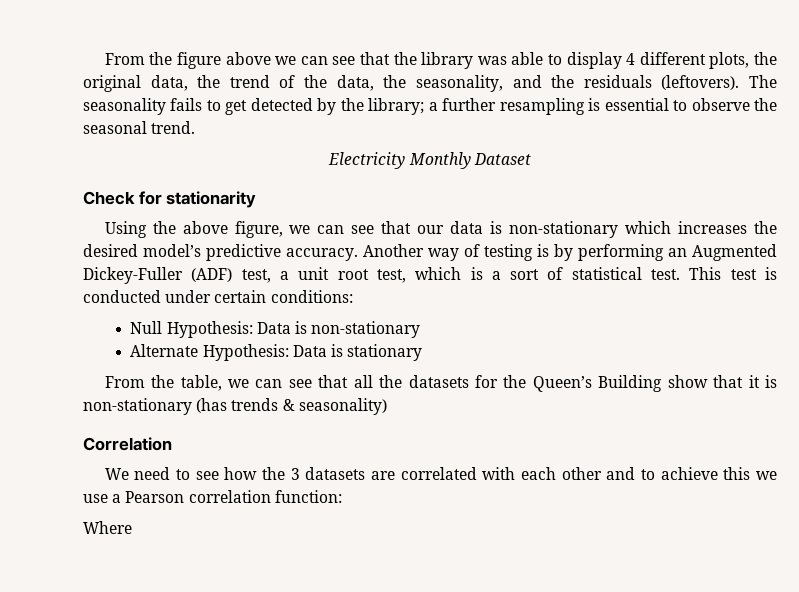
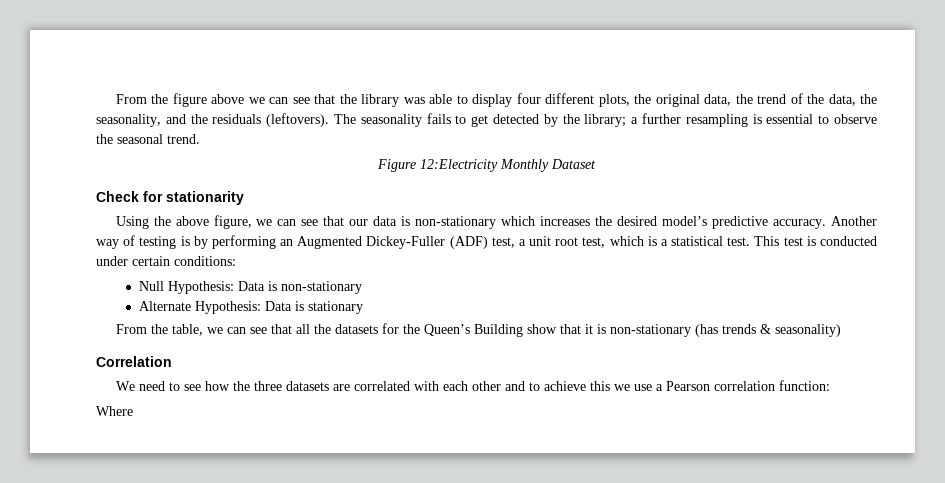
- From the figure above we can see that the library was able to display 4 different plots, the original data, the trend of the data, the seasonality, and the residuals (leftovers).
+ From the figure above we can see that the library was able to display four different plots, the original data, the trend of the data, the seasonality, and the residuals (leftovers).
- Electricity Monthly Dataset
+ Figure 12:Electricity Monthly Dataset
- Another way of testing is by performing an Augmented Dickey-Fuller (ADF) test, a unit root test, which is a sort of statistical test.
+ Another way of testing is by performing an Augmented Dickey-Fuller (ADF) test, a unit root test, which is a statistical test.
- We need to see how the 3 datasets are correlated with each other and to achieve this we use a Pearson correlation function:
+ We need to see how the three datasets are correlated with each other and to achieve this we use a Pearson correlation function:

